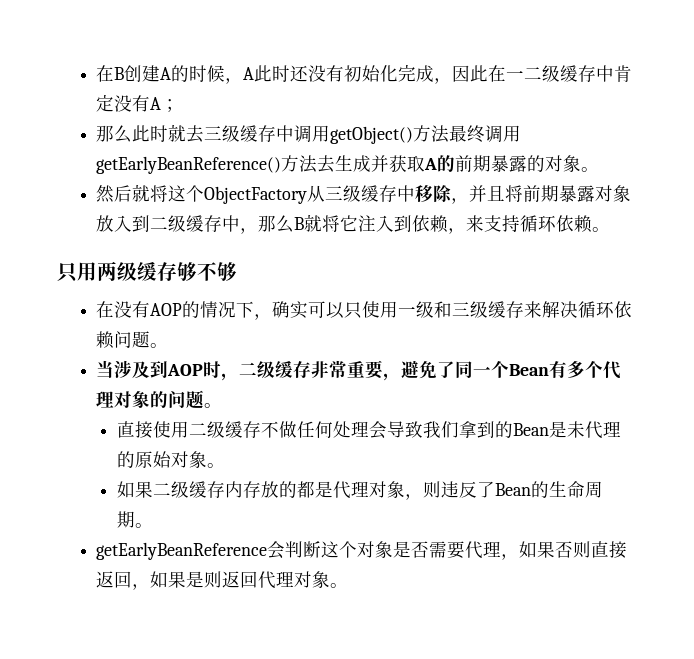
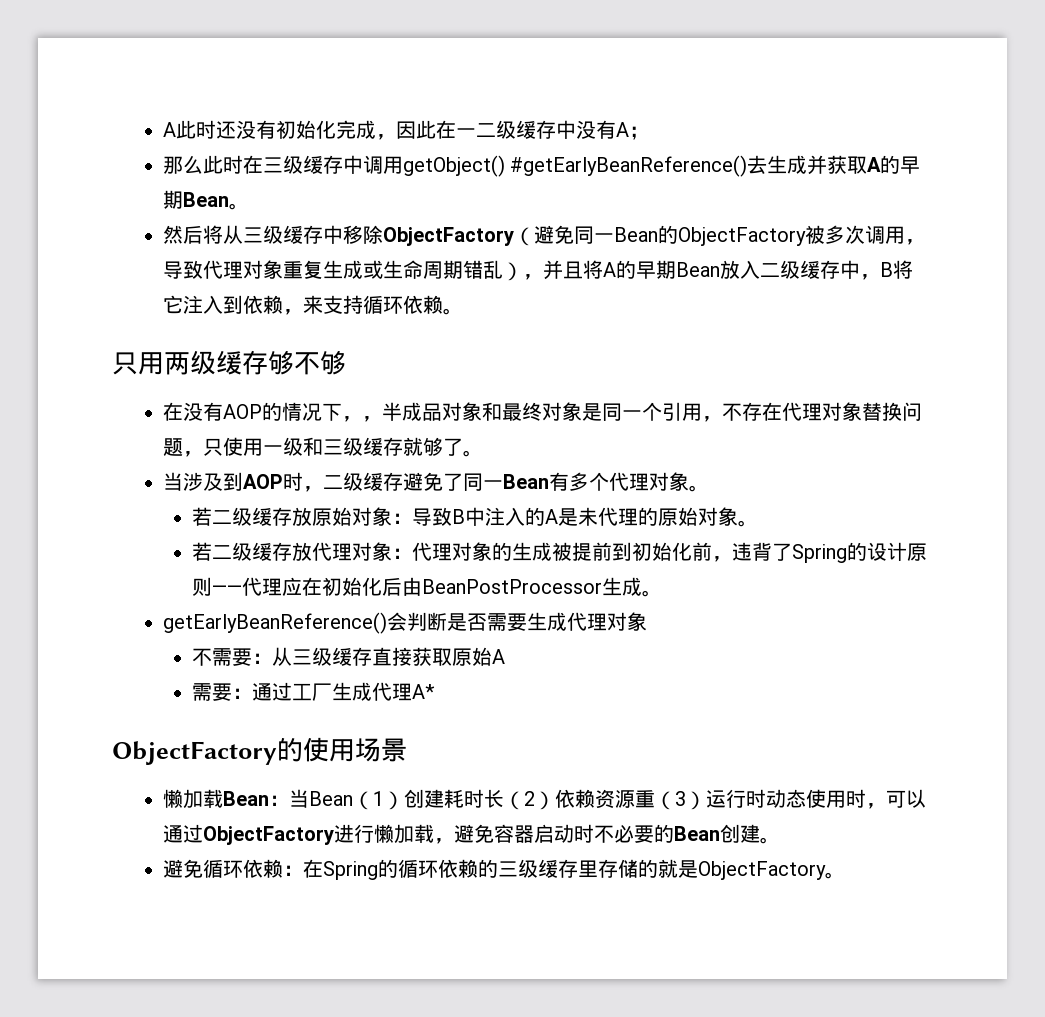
- 在B创建A的时候，A此时还没有初始化完成，因此在一二级缓存中肯定没有A；
+ A此时还没有初始化完成，因此在一二级缓存中没有A；
- 那么此时就去三级缓存中调用getObject()方法最终调用getEarlyBeanReference()方法去生成并获取A的前期暴露的对象。
+ 那么此时在三级缓存中调用getObject() #getEarlyBeanReference()去生成并获取A的早期Bean。
- 然后就将这个ObjectFactory从三级缓存中移除，并且将前期暴露对象放入到二级缓存中，那么B就将它注入到依赖，来支持循环依赖。
+ 然后将从三级缓存中移除ObjectFactory（避免同一Bean的ObjectFactory被多次调用，导致代理对象重复生成或生命周期错乱），并且将A的早期Bean放入二级缓存中，B将它注入到依赖，来支持循环依赖。
- 在没有AOP的情况下，确实可以只使用一级和三级缓存来解决循环依赖问题。
+ 在没有AOP的情况下，，半成品对象和最终对象是同一个引用，不存在代理对象替换问题，只使用一级和三级缓存就够了。
- 当涉及到AOP时，二级缓存非常重要，避免了同一个Bean有多个代理对象的问题。
- 直接使用二级缓存不做任何处理会导致我们拿到的Bean是未代理的原始对象。
+ 当涉及到AOP时，二级缓存避免了同一Bean有多个代理对象。
+ 若二级缓存放原始对象：导致B中注入的A是未代理的原始对象。
- 如果二级缓存内存放的都是代理对象，则违反了Bean的生命周期。
- getEarlyBeanReference会判断这个对象是否需要代理，如果否则直接返回，如果是则返回代理对象。
+ 若二级缓存放代理对象：代理对象的生成被提前到初始化前，违背了Spring的设计原则——代理应在初始化后由BeanPostProcessor生成。
+ getEarlyBeanReference()会判断是否需要生成代理对象
+ 不需要：从三级缓存直接获取原始A
+ 需要：通过工厂生成代理A*
+ ObjectFactory的使用场景
+ 懒加载Bean：当Bean（1）创建耗时长（2）依赖资源重（3）运行时动态使用时，可以通过ObjectFactory进行懒加载，避免容器启动时不必要的Bean创建。
+ 避免循环依赖：在Spring的循环依赖的三级缓存里存储的就是ObjectFactory。

